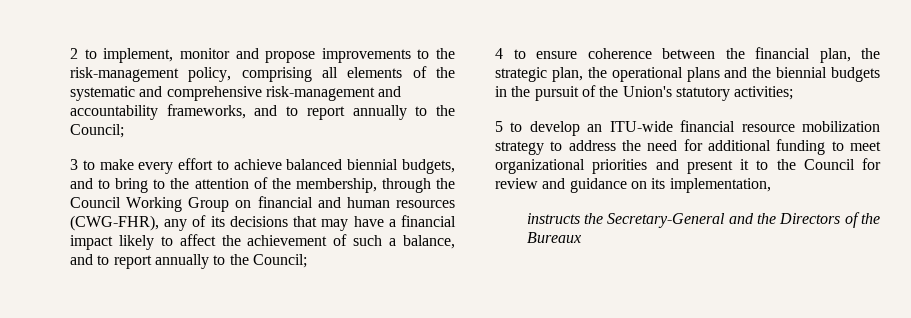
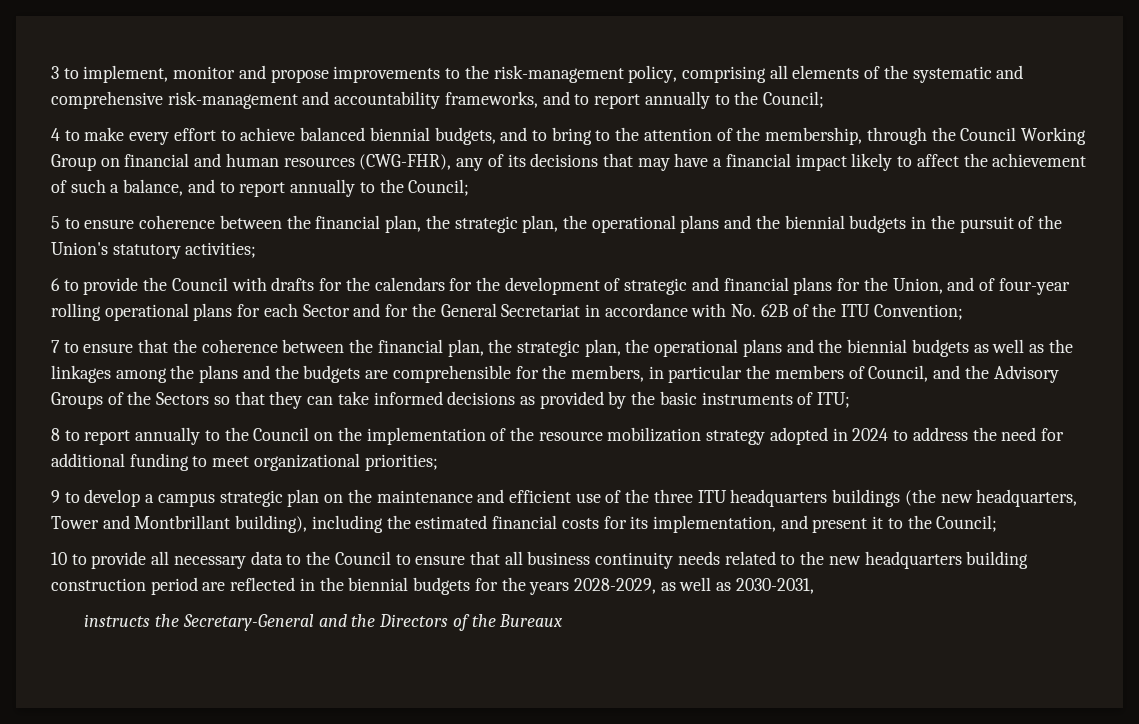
- 2 to implement, monitor and propose improvements to the risk-management policy, comprising all elements of the systematic and comprehensive risk-management and accountability frameworks, and to report annually to the Council;
+ 3 to implement, monitor and propose improvements to the risk-management policy, comprising all elements of the systematic and comprehensive risk-management and accountability frameworks, and to report annually to the Council;
- 3 to make every effort to achieve balanced biennial budgets, and to bring to the attention of the membership, through the Council Working Group on financial and human resources (CWG-FHR), any of its decisions that may have a financial impact likely to affect the achievement of such a balance, and to report annually to the Council;
+ 4 to make every effort to achieve balanced biennial budgets, and to bring to the attention of the membership, through the Council Working Group on financial and human resources (CWG-FHR), any of its decisions that may have a financial impact likely to affect the achievement of such a balance, and to report annually to the Council;
- 4 to ensure coherence between the financial plan, the strategic plan, the operational plans and the biennial budgets in the pursuit of the Union's statutory activities;
+ 5 to ensure coherence between the financial plan, the strategic plan, the operational plans and the biennial budgets in the pursuit of the Union's statutory activities;
- 5 to develop an ITU-wide financial resource mobilization strategy to address the need for additional funding to meet organizational priorities and present it to the Council for review and guidance on its implementation,
+ 6 to provide the Council with drafts for the calendars for the development of strategic and financial plans for the Union, and of four-year rolling operational plans for each Sector and for the General Secretariat in accordance with No. 62B of the ITU Convention;
+ 7 to ensure that the coherence between the financial plan, the strategic plan, the operational plans and the biennial budgets as well as the linkages among the plans and the budgets are comprehensible for the members, in particular the members of Council, and the Advisory Groups of the Sectors so that they can take informed decisions as provided by the basic instruments of ITU;
+ 8 to report annually to the Council on the implementation of the resource mobilization strategy adopted in 2024 to address the need for additional funding to meet organizational priorities;
+ 9 to develop a campus strategic plan on the maintenance and efficient use of the three ITU headquarters buildings (the new headquarters, Tower and Montbrillant building), including the estimated financial costs for its implementation, and present it to the Council;
+ 10 to provide all necessary data to the Council to ensure that all business continuity needs related to the new headquarters building construction period are reflected in the biennial budgets for the years 2028-2029, as well as 2030-2031,

